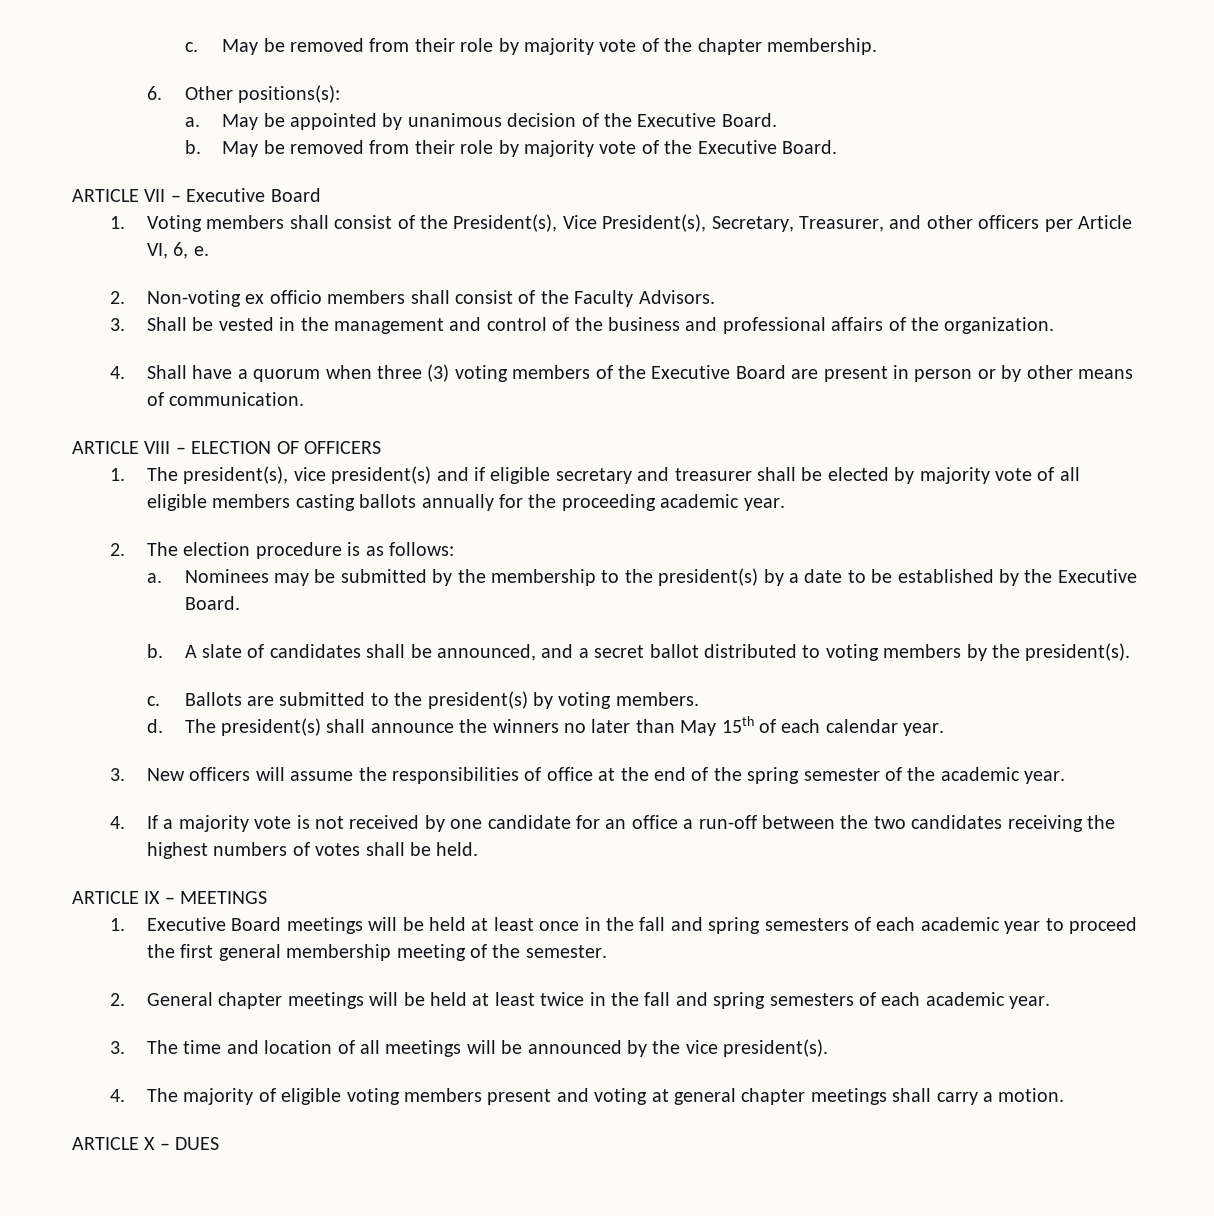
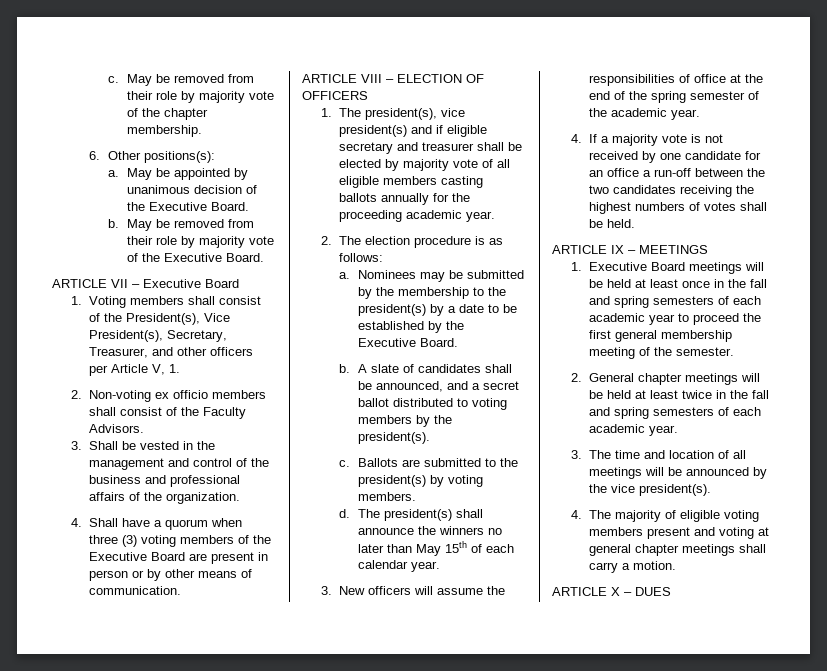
- 1. Voting members shall consist of the President(s), Vice President(s), Secretary, Treasurer, and other officers per Article VI, 6, e.
+ 1. Voting members shall consist of the President(s), Vice President(s), Secretary, Treasurer, and other officers per Article V, 1.

